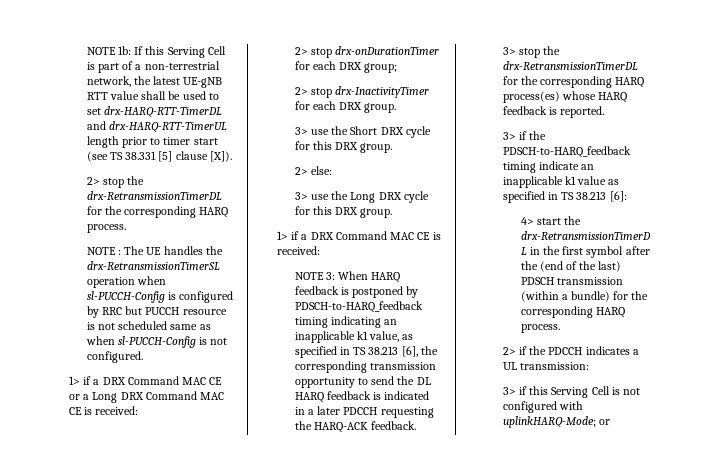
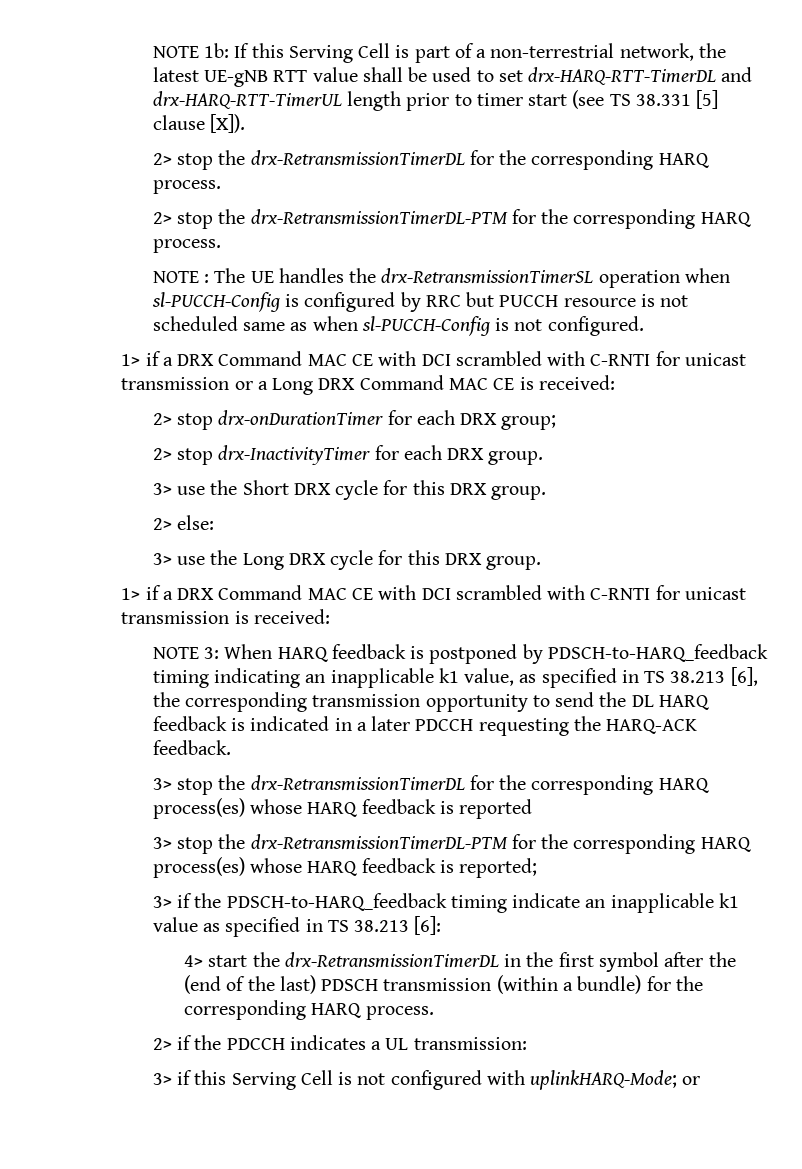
+ 2> stop the drx-RetransmissionTimerDL-PTM for the corresponding HARQ process.
- 1> if a DRX Command MAC CE or a Long DRX Command MAC CE is received:
+ 1> if a DRX Command MAC CE with DCI scrambled with C-RNTI for unicast transmission or a Long DRX Command MAC CE is received:
- 1> if a DRX Command MAC CE is received:
+ 1> if a DRX Command MAC CE with DCI scrambled with C-RNTI for unicast transmission is received:
- 3> stop the drx-RetransmissionTimerDL for the corresponding HARQ process(es) whose HARQ feedback is reported.
+ 3> stop the drx-RetransmissionTimerDL for the corresponding HARQ process(es) whose HARQ feedback is reported
+ 3> stop the drx-RetransmissionTimerDL-PTM for the corresponding HARQ process(es) whose HARQ feedback is reported;

